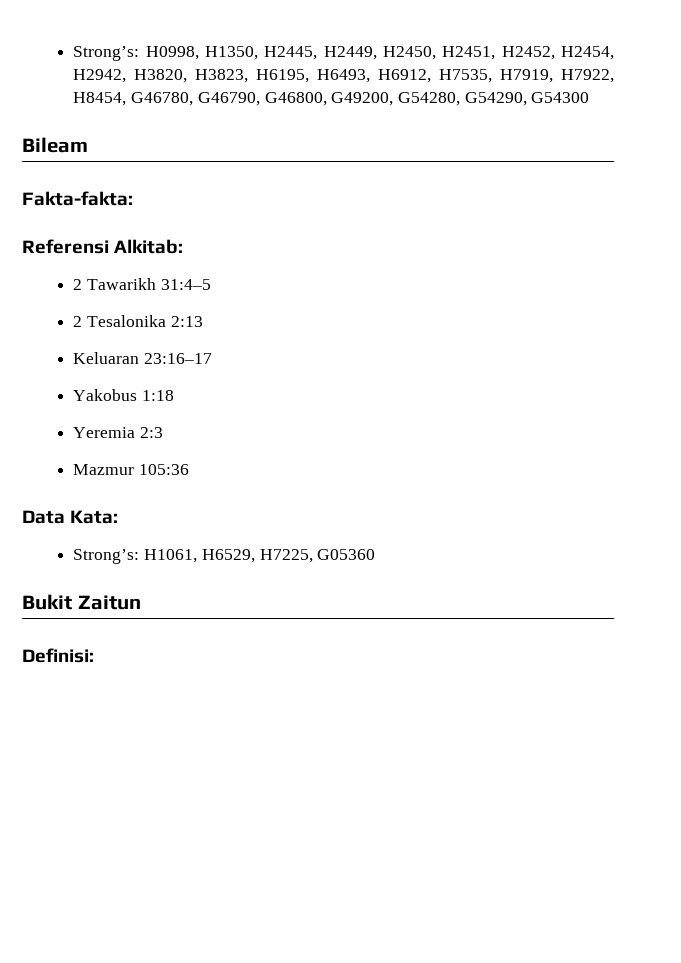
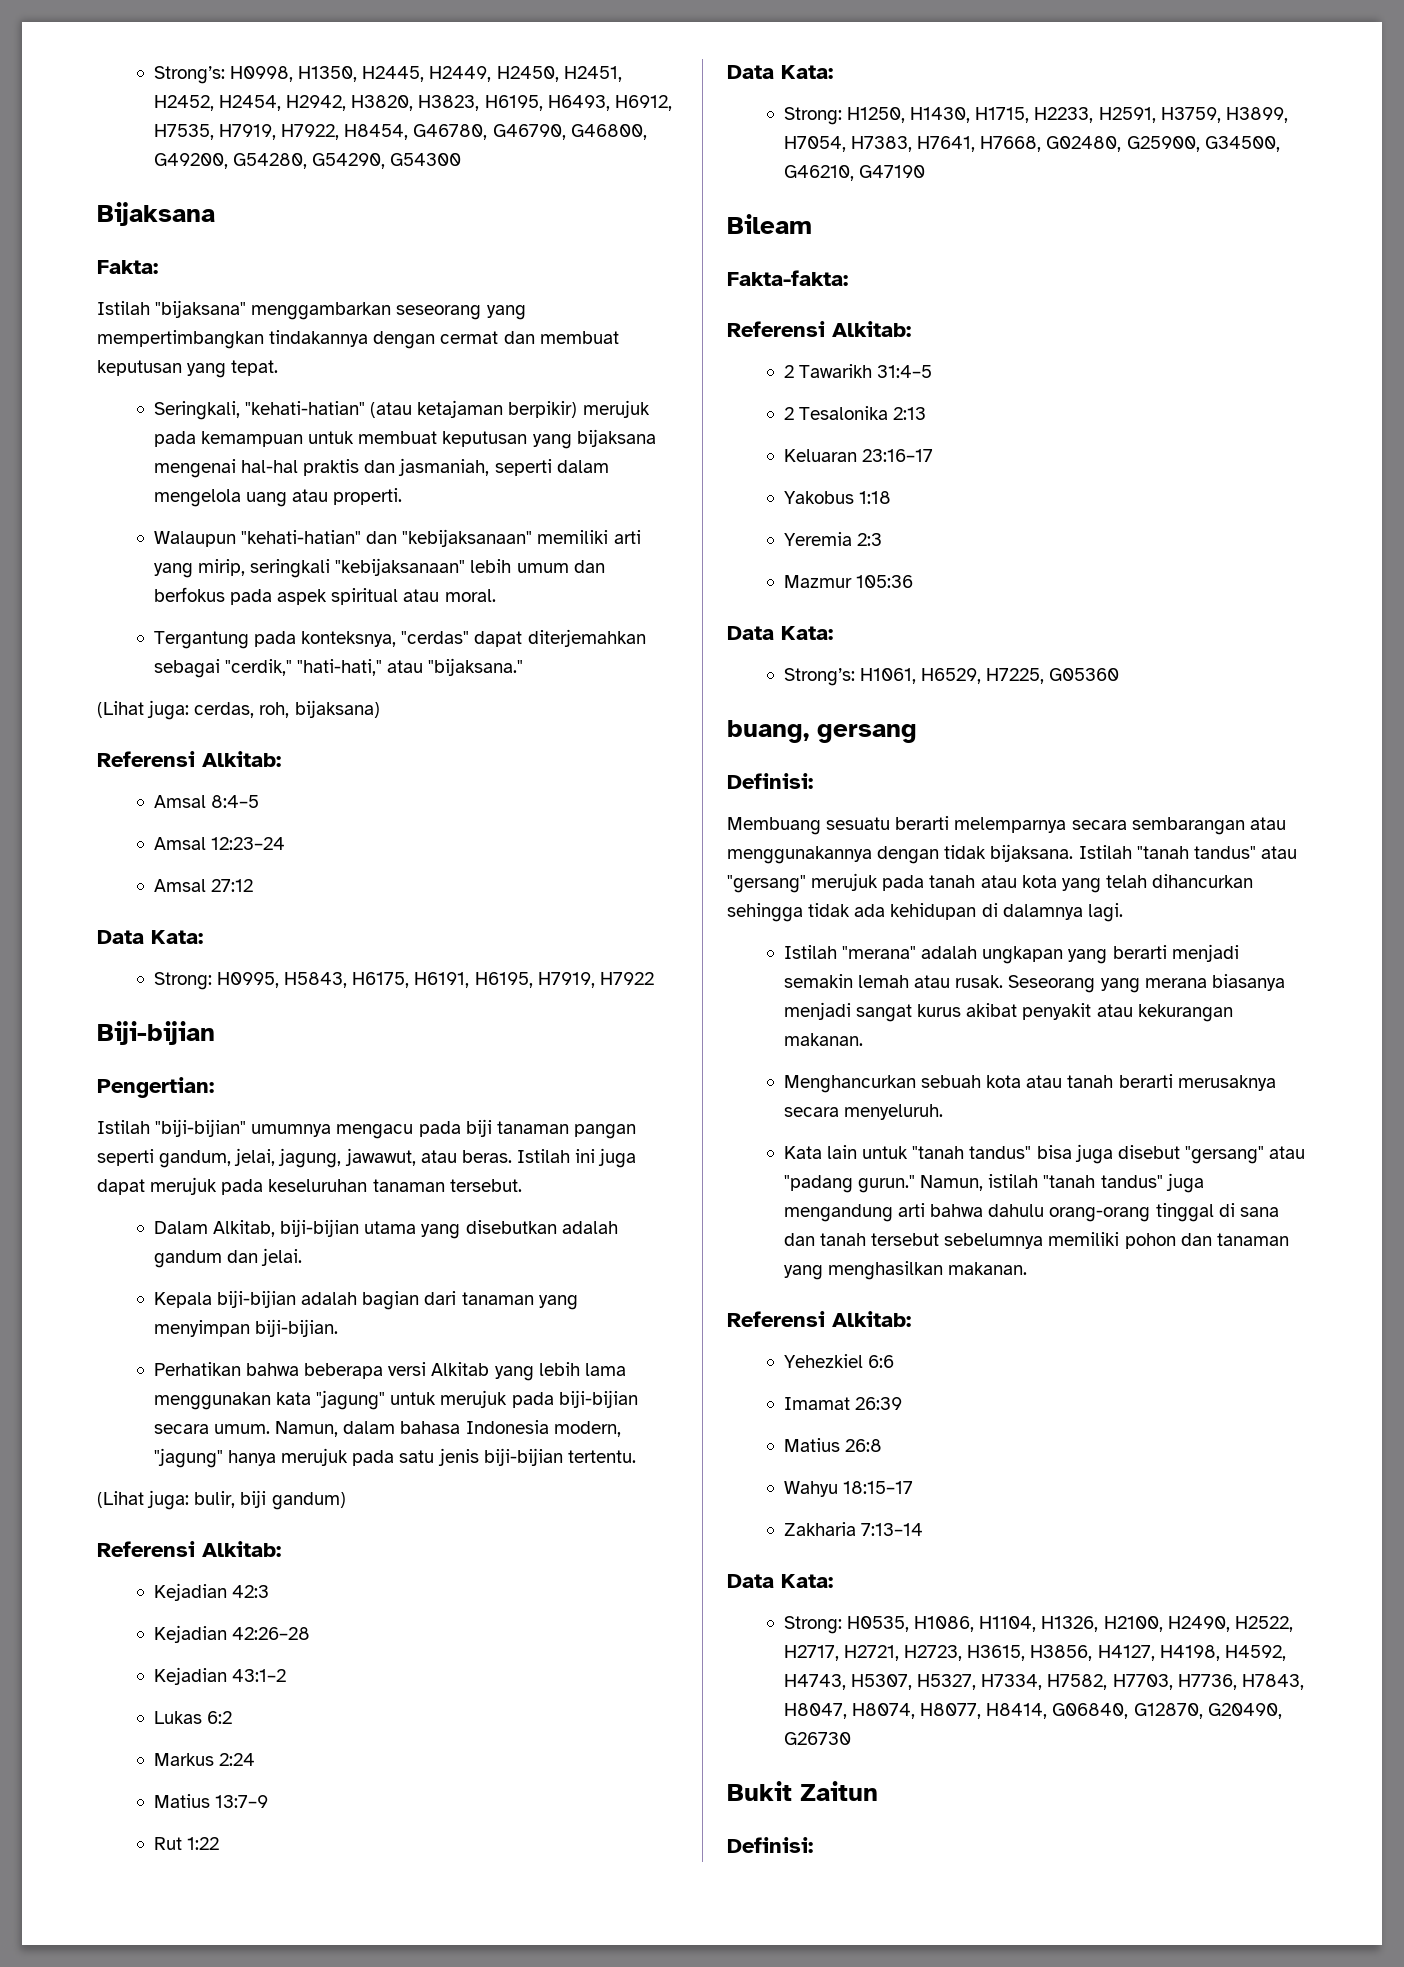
+ Bijaksana
+ Fakta:
+ Istilah "bijaksana" menggambarkan seseorang yang mempertimbangkan tindakannya dengan cermat dan membuat keputusan yang tepat.
+ Seringkali, "kehati-hatian" (atau ketajaman berpikir) merujuk pada kemampuan untuk membuat keputusan yang bijaksana mengenai hal-hal praktis dan jasmaniah, seperti dalam mengelola uang atau properti.
+ Walaupun "kehati-hatian" dan "kebijaksanaan" memiliki arti yang mirip, seringkali "kebijaksanaan" lebih umum dan berfokus pada aspek spiritual atau moral.
+ Tergantung pada konteksnya, "cerdas" dapat diterjemahkan sebagai "cerdik," "hati-hati," atau "bijaksana."
+ (Lihat juga: cerdas, roh, bijaksana)
+ Referensi Alkitab:
+ Amsal 8:4–5
+ Amsal 12:23–24
+ Amsal 27:12
+ Data Kata:
+ Strong: H0995, H5843, H6175, H6191, H6195, H7919, H7922
+ Biji-bijian
+ Pengertian:
+ Istilah "biji-bijian" umumnya mengacu pada biji tanaman pangan seperti gandum, jelai, jagung, jawawut, atau beras. Istilah ini juga dapat merujuk pada keseluruhan tanaman tersebut.
+ Dalam Alkitab, biji-bijian utama yang disebutkan adalah gandum dan jelai.
+ Kepala biji-bijian adalah bagian dari tanaman yang menyimpan biji-bijian.
+ Perhatikan bahwa beberapa versi Alkitab yang lebih lama menggunakan kata "jagung" untuk merujuk pada biji-bijian secara umum. Namun, dalam bahasa Indonesia modern, "jagung" hanya merujuk pada satu jenis biji-bijian tertentu.
+ (Lihat juga: bulir, biji gandum)
+ Referensi Alkitab:
+ Kejadian 42:3
+ Kejadian 42:26–28
+ Kejadian 43:1–2
+ Lukas 6:2
+ Markus 2:24
+ Matius 13:7–9
+ Rut 1:22
+ Data Kata:
+ Strong: H1250, H1430, H1715, H2233, H2591, H3759, H3899, H7054, H7383, H7641, H7668, G02480, G25900, G34500, G46210, G47190
+ buang, gersang
+ Definisi:
+ Membuang sesuatu berarti melemparnya secara sembarangan atau menggunakannya dengan tidak bijaksana. Istilah "tanah tandus" atau "gersang" merujuk pada tanah atau kota yang telah dihancurkan sehingga tidak ada kehidupan di dalamnya lagi.
+ Istilah "merana" adalah ungkapan yang berarti menjadi semakin lemah atau rusak. Seseorang yang merana biasanya menjadi sangat kurus akibat penyakit atau kekurangan makanan.
+ Menghancurkan sebuah kota atau tanah berarti merusaknya secara menyeluruh.
+ Kata lain untuk "tanah tandus" bisa juga disebut "gersang" atau "padang gurun." Namun, istilah "tanah tandus" juga mengandung arti bahwa dahulu orang-orang tinggal di sana dan tanah tersebut sebelumnya memiliki pohon dan tanaman yang menghasilkan makanan.
+ Referensi Alkitab:
+ Yehezkiel 6:6
+ Imamat 26:39
+ Matius 26:8
+ Wahyu 18:15–17
+ Zakharia 7:13–14
+ Data Kata:
+ Strong: H0535, H1086, H1104, H1326, H2100, H2490, H2522, H2717, H2721, H2723, H3615, H3856, H4127, H4198, H4592, H4743, H5307, H5327, H7334, H7582, H7703, H7736, H7843, H8047, H8074, H8077, H8414, G06840, G12870, G20490, G26730

